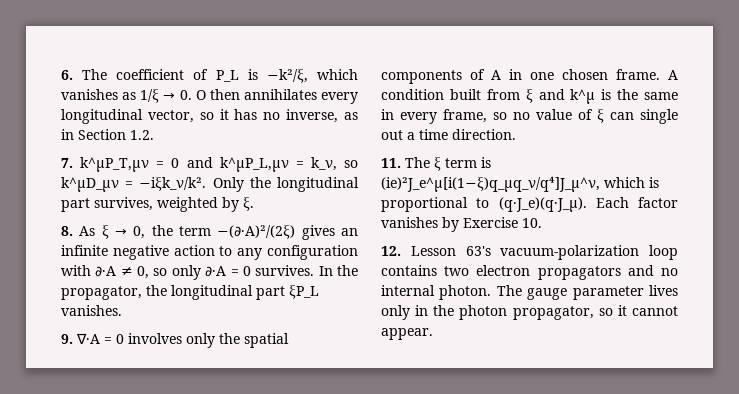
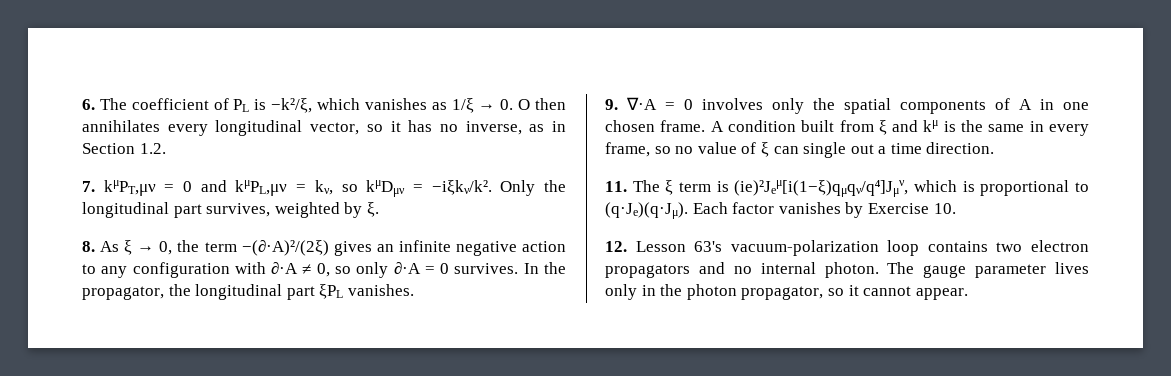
- 6. The coefficient of P_L is −k²/ξ, which vanishes as 1/ξ → 0. O then annihilates every longitudinal vector, so it has no inverse, as in Section 1.2.
+ 6. The coefficient of PL is −k²/ξ, which vanishes as 1/ξ → 0. O then annihilates every longitudinal vector, so it has no inverse, as in Section 1.2.
- 7. k^μP_T,μν = 0 and k^μP_L,μν = k_ν, so k^μD_μν = −iξk_ν/k².
+ 7. kμPT,μν = 0 and kμPL,μν = kν, so kμDμν = −iξkν/k².
- In the propagator, the longitudinal part ξP_L vanishes.
+ In the propagator, the longitudinal part ξPL vanishes.
- A condition built from ξ and k^μ is the same in every frame, so no value of ξ can single out a time direction.
+ A condition built from ξ and kμ is the same in every frame, so no value of ξ can single out a time direction.
- 11. The ξ term is (ie)²J_e^μ[i(1−ξ)q_μq_ν/q⁴]J_μ^ν, which is proportional to (q·J_e)(q·J_μ).
+ 11. The ξ term is (ie)²Jeμ[i(1−ξ)qμqν/q⁴]Jμν, which is proportional to (q·Je)(q·Jμ).

